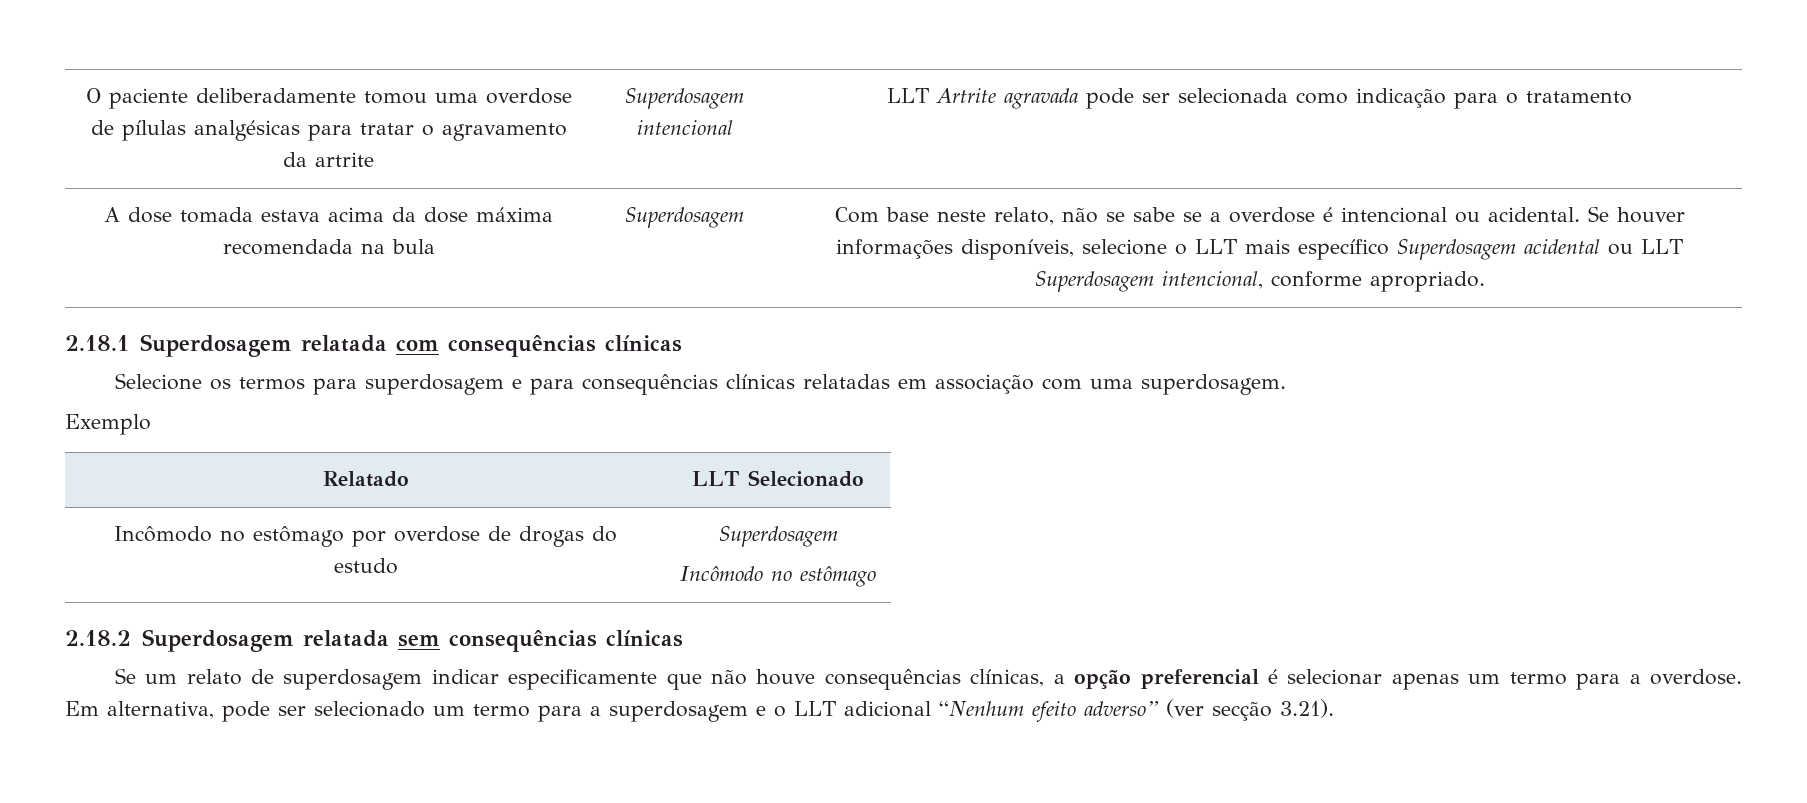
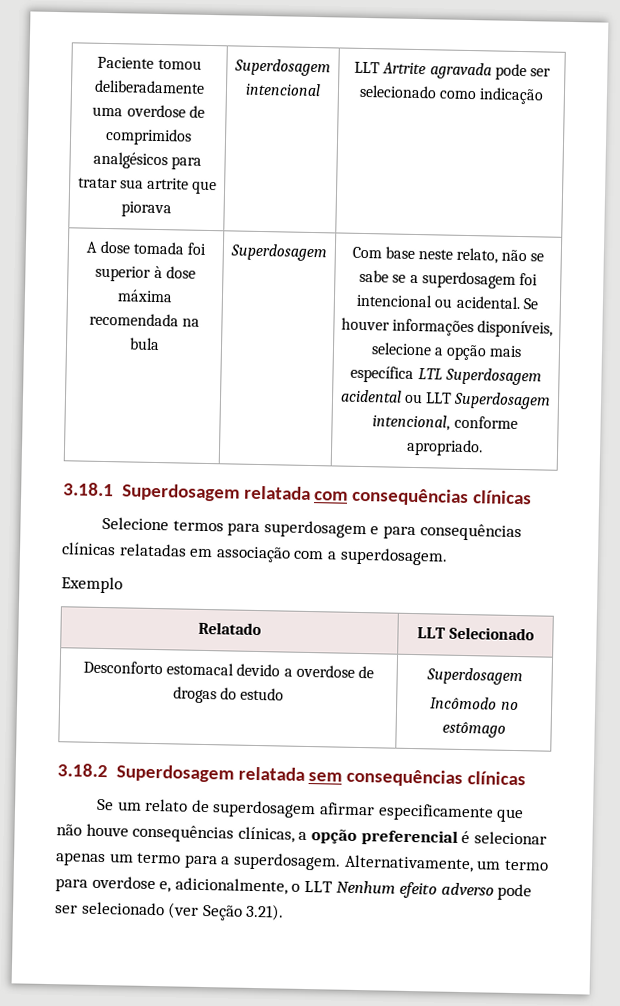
- O paciente deliberadamente tomou uma overdose de pílulas analgésicas para tratar o agravamento da artrite | Superdosagem intencional | LLT Artrite agravada pode ser selecionada como indicação para o tratamento
+ Paciente tomou deliberadamente uma overdose de comprimidos analgésicos para tratar sua artrite que piorava | Superdosagem intencional | LLT Artrite agravada pode ser selecionado como indicação
- A dose tomada estava acima da dose máxima recomendada na bula
+ A dose tomada foi superior à dose máxima recomendada na bula
- Com base neste relato, não se sabe se a overdose é intencional ou acidental.
+ Com base neste relato, não se sabe se a superdosagem foi intencional ou acidental.
- Se houver informações disponíveis, selecione o LLT mais específico Superdosagem acidental ou LLT Superdosagem intencional, conforme apropriado.
+ Se houver informações disponíveis, selecione a opção mais específica LTL Superdosagem acidental ou LLT Superdosagem intencional, conforme apropriado.
- 2.18.1 Superdosagem relatada com consequências clínicas
+ 3.18.1 Superdosagem relatada com consequências clínicas
- Selecione os termos para superdosagem e para consequências clínicas relatadas em associação com uma superdosagem.
+ Selecione termos para superdosagem e para consequências clínicas relatadas em associação com a superdosagem.
- Incômodo no estômago por overdose de drogas do estudo | Superdosagem
+ Desconforto estomacal devido a overdose de drogas do estudo | Superdosagem
- 2.18.2 Superdosagem relatada sem consequências clínicas
+ 3.18.2 Superdosagem relatada sem consequências clínicas
- Se um relato de superdosagem indicar especificamente que não houve consequências clínicas, a opção preferencial é selecionar apenas um termo para a overdose. Em alternativa, pode ser selecionado um termo para a superdosagem e o LLT adicional “Nenhum efeito adverso” (ver secção 3.21).
+ Se um relato de superdosagem afirmar especificamente que não houve consequências clínicas, a opção preferencial é selecionar apenas um termo para a superdosagem. Alternativamente, um termo para overdose e, adicionalmente, o LLT Nenhum efeito adverso pode ser selecionado (ver Seção 3.21).

